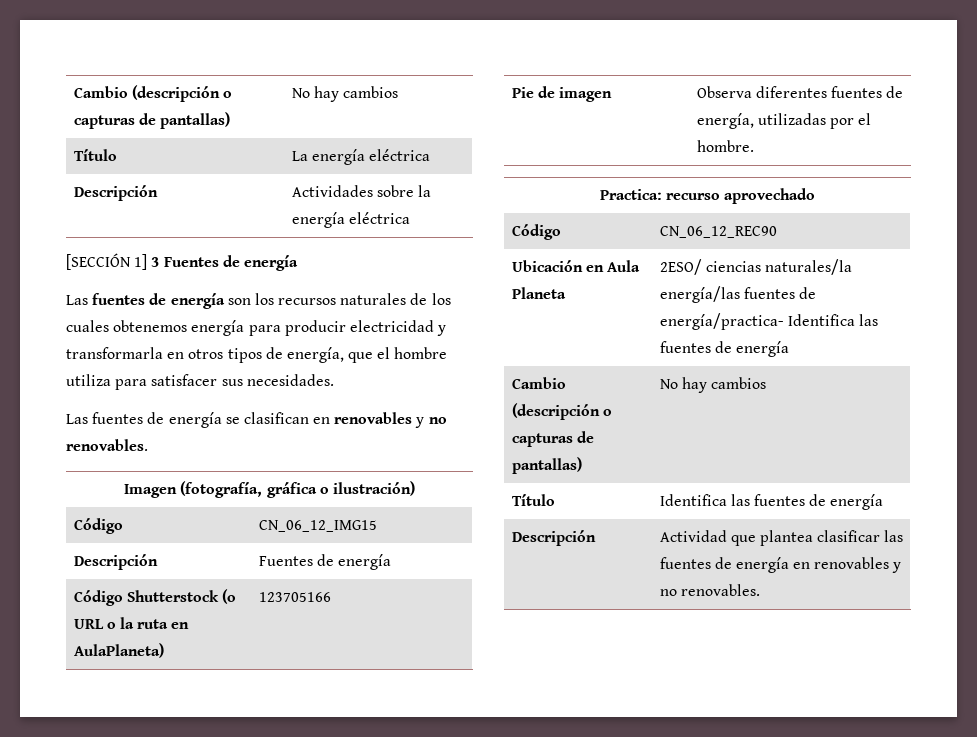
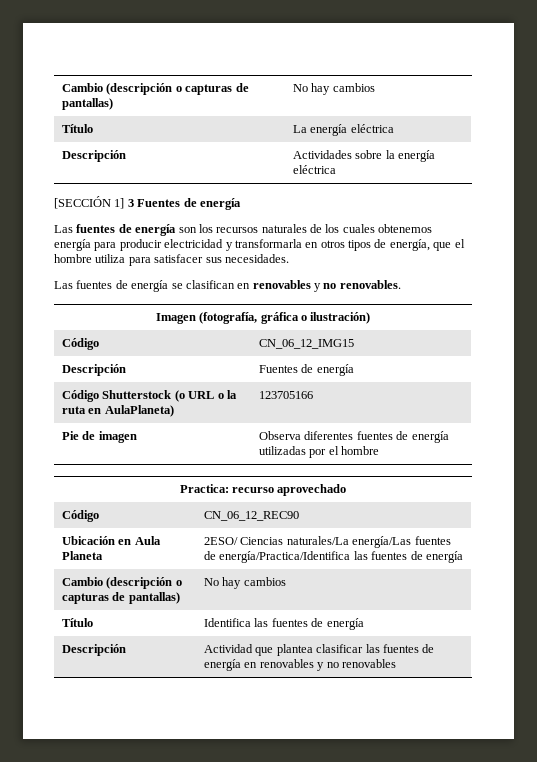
- Pie de imagen | Observa diferentes fuentes de energía, utilizadas por el hombre.
+ Pie de imagen | Observa diferentes fuentes de energía utilizadas por el hombre
- Ubicación en Aula Planeta | 2ESO/ ciencias naturales/la energía/las fuentes de energía/practica- Identifica las fuentes de energía
+ Ubicación en Aula Planeta | 2ESO/ Ciencias naturales/La energía/Las fuentes de energía/Practica/Identifica las fuentes de energía
- Descripción | Actividad que plantea clasificar las fuentes de energía en renovables y no renovables.
+ Descripción | Actividad que plantea clasificar las fuentes de energía en renovables y no renovables

